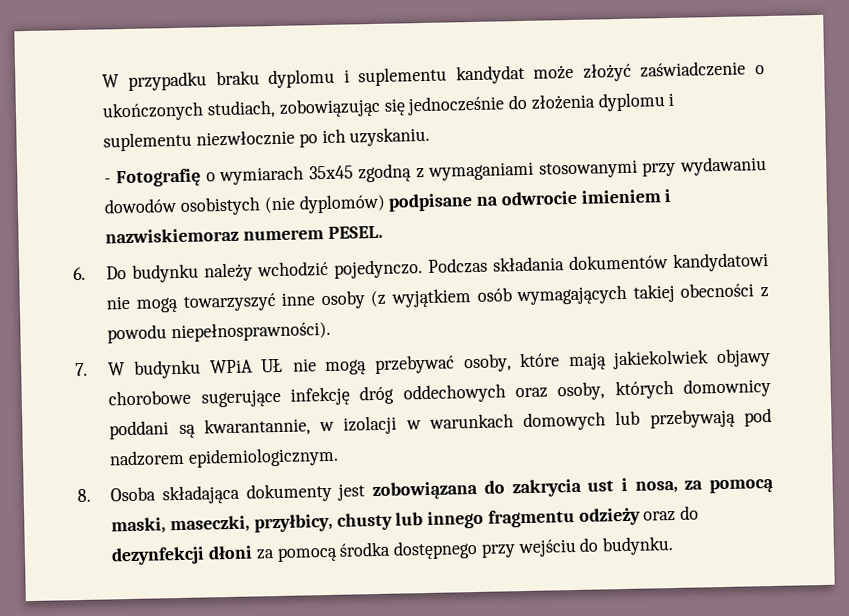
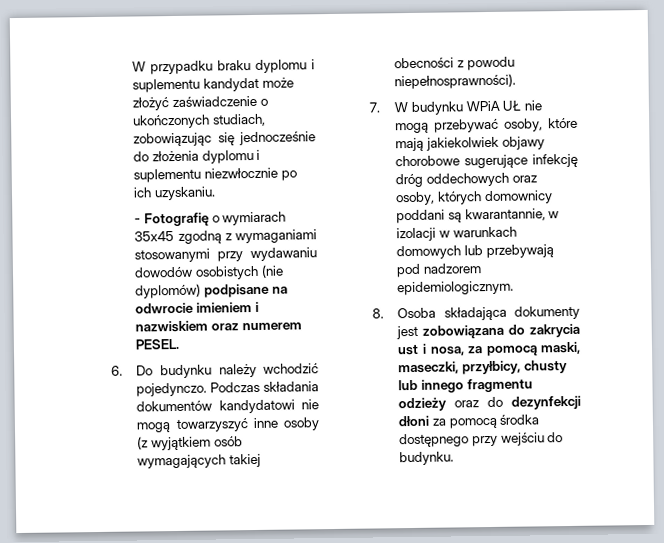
- - Fotografię o wymiarach 35x45 zgodną z wymaganiami stosowanymi przy wydawaniu dowodów osobistych (nie dyplomów) podpisane na odwrocie imieniem i nazwiskiemoraz numerem PESEL.
+ - Fotografię o wymiarach 35x45 zgodną z wymaganiami stosowanymi przy wydawaniu dowodów osobistych (nie dyplomów) podpisane na odwrocie imieniem i nazwiskiem oraz numerem PESEL.

